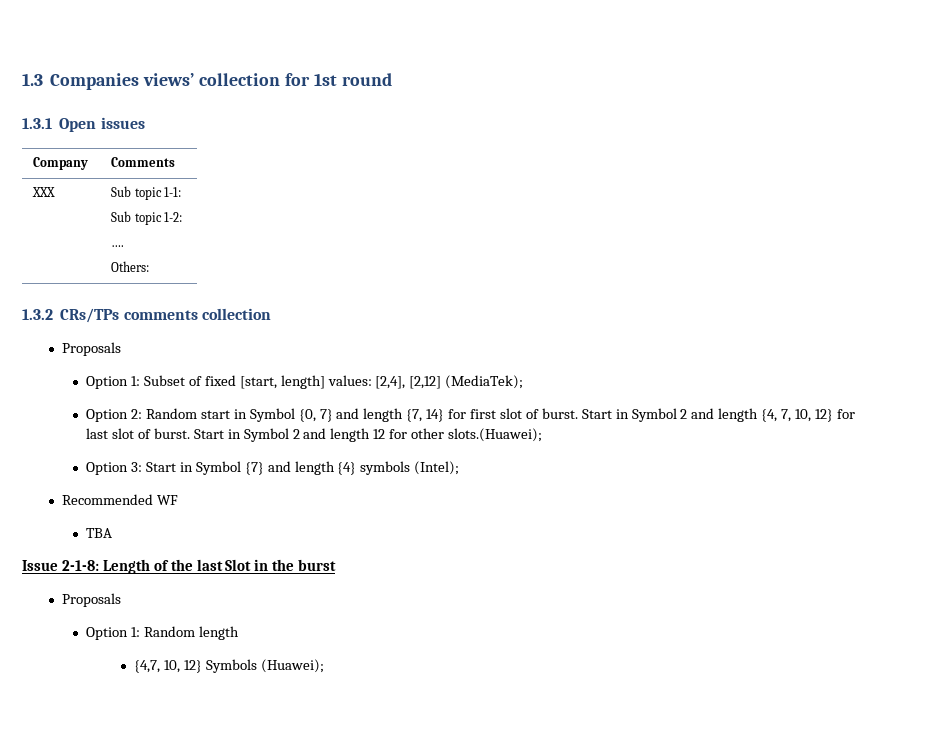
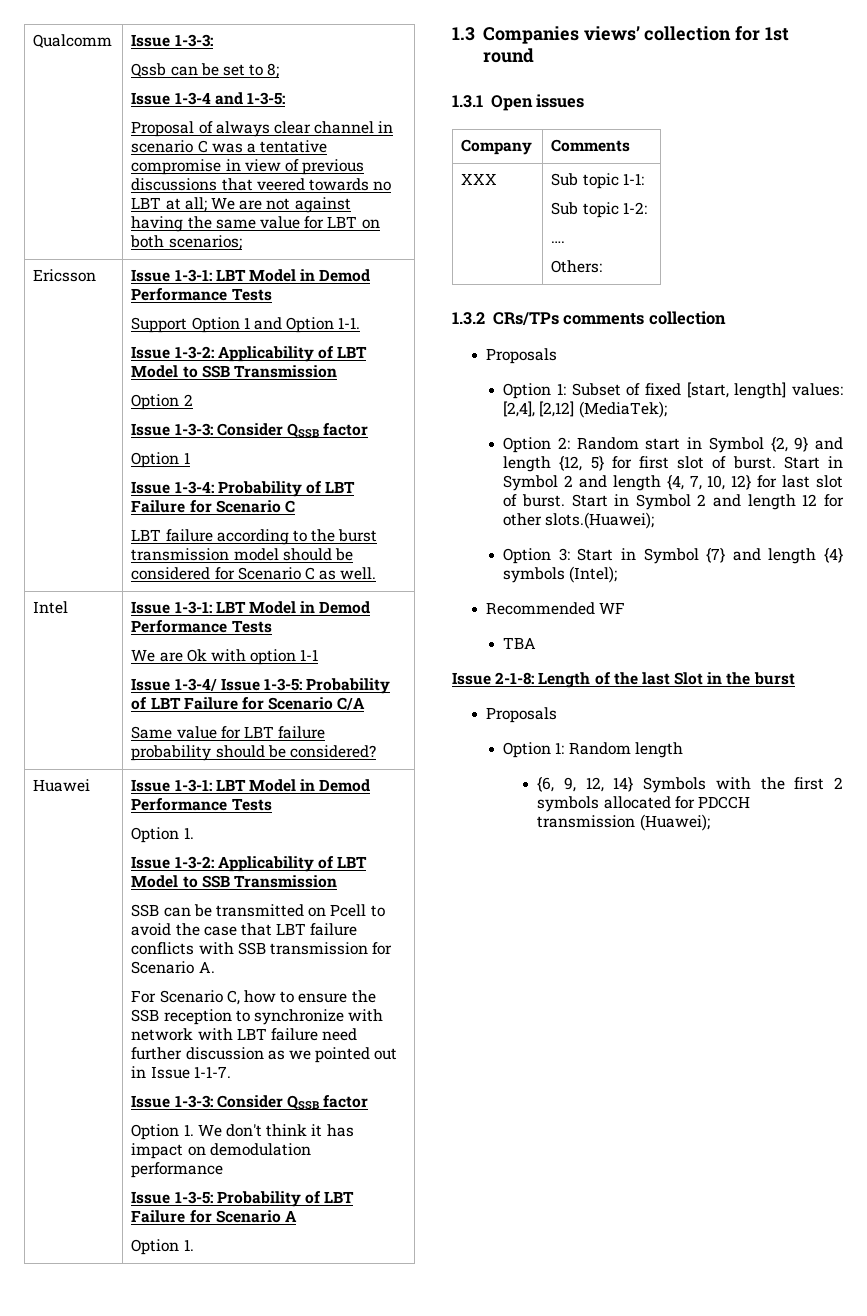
+ Qualcomm | Issue 1-3-3:
+ Qssb can be set to 8;
+ Issue 1-3-4 and 1-3-5:
+ Proposal of always clear channel in scenario C was a tentative compromise in view of previous discussions that veered towards no LBT at all; We are not against having the same value for LBT on both scenarios;
+ Ericsson | Issue 1-3-1: LBT Model in Demod Performance Tests
+ Support Option 1 and Option 1-1.
+ Issue 1-3-2: Applicability of LBT Model to SSB Transmission
+ Option 2
+ Issue 1-3-3: Consider QSSB factor
+ Option 1
+ Issue 1-3-4: Probability of LBT Failure for Scenario C
+ LBT failure according to the burst transmission model should be considered for Scenario C as well.
+ Intel | Issue 1-3-1: LBT Model in Demod Performance Tests
+ We are Ok with option 1-1
+ Issue 1-3-4/ Issue 1-3-5: Probability of LBT Failure for Scenario C/A
+ Same value for LBT failure probability should be considered?
+ Huawei | Issue 1-3-1: LBT Model in Demod Performance Tests
+ Option 1.
+ Issue 1-3-2: Applicability of LBT Model to SSB Transmission
+ SSB can be transmitted on Pcell to avoid the case that LBT failure conflicts with SSB transmission for Scenario A.
+ For Scenario C, how to ensure the SSB reception to synchronize with network with LBT failure need further discussion as we pointed out in Issue 1-1-7.
+ Issue 1-3-3: Consider QSSB factor
+ Option 1. We don't think it has impact on demodulation performance
+ Issue 1-3-5: Probability of LBT Failure for Scenario A
+ Option 1.
- Option 2: Random start in Symbol {0, 7} and length {7, 14} for first slot of burst.
+ Option 2: Random start in Symbol {2, 9} and length {12, 5} for first slot of burst.
- {4,7, 10, 12} Symbols (Huawei);
+ {6, 9, 12, 14} Symbols with the first 2 symbols allocated for PDCCH transmission (Huawei);

